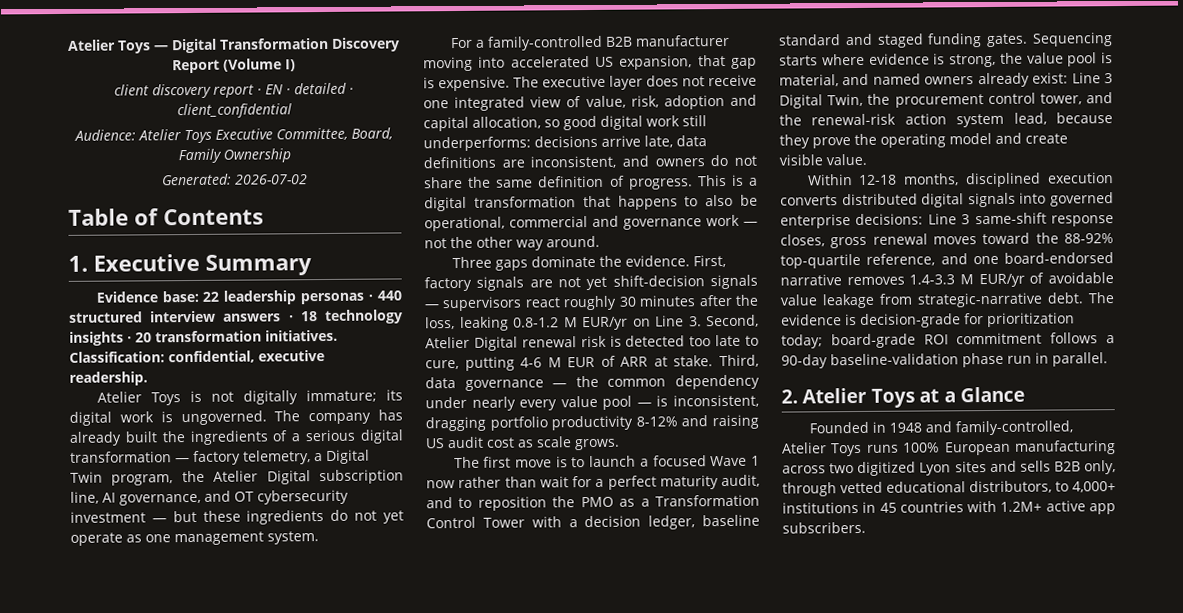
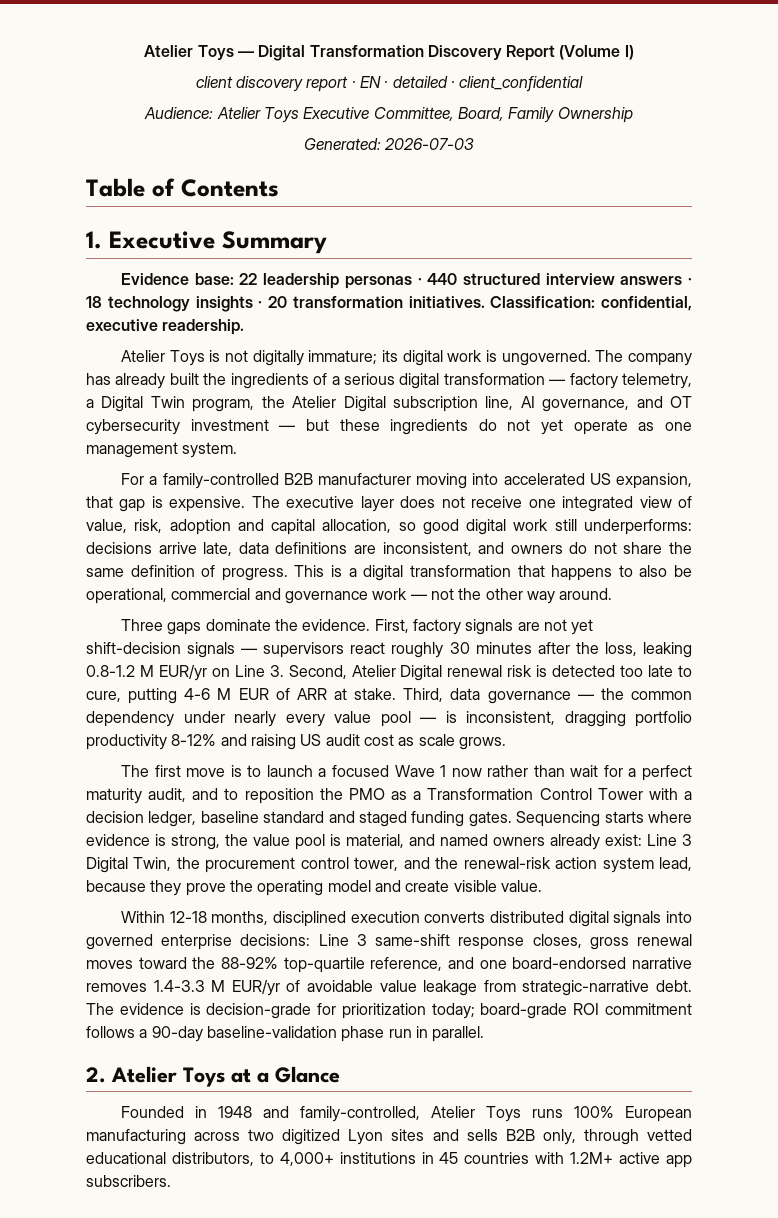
- Generated: 2026-07-02
+ Generated: 2026-07-03

